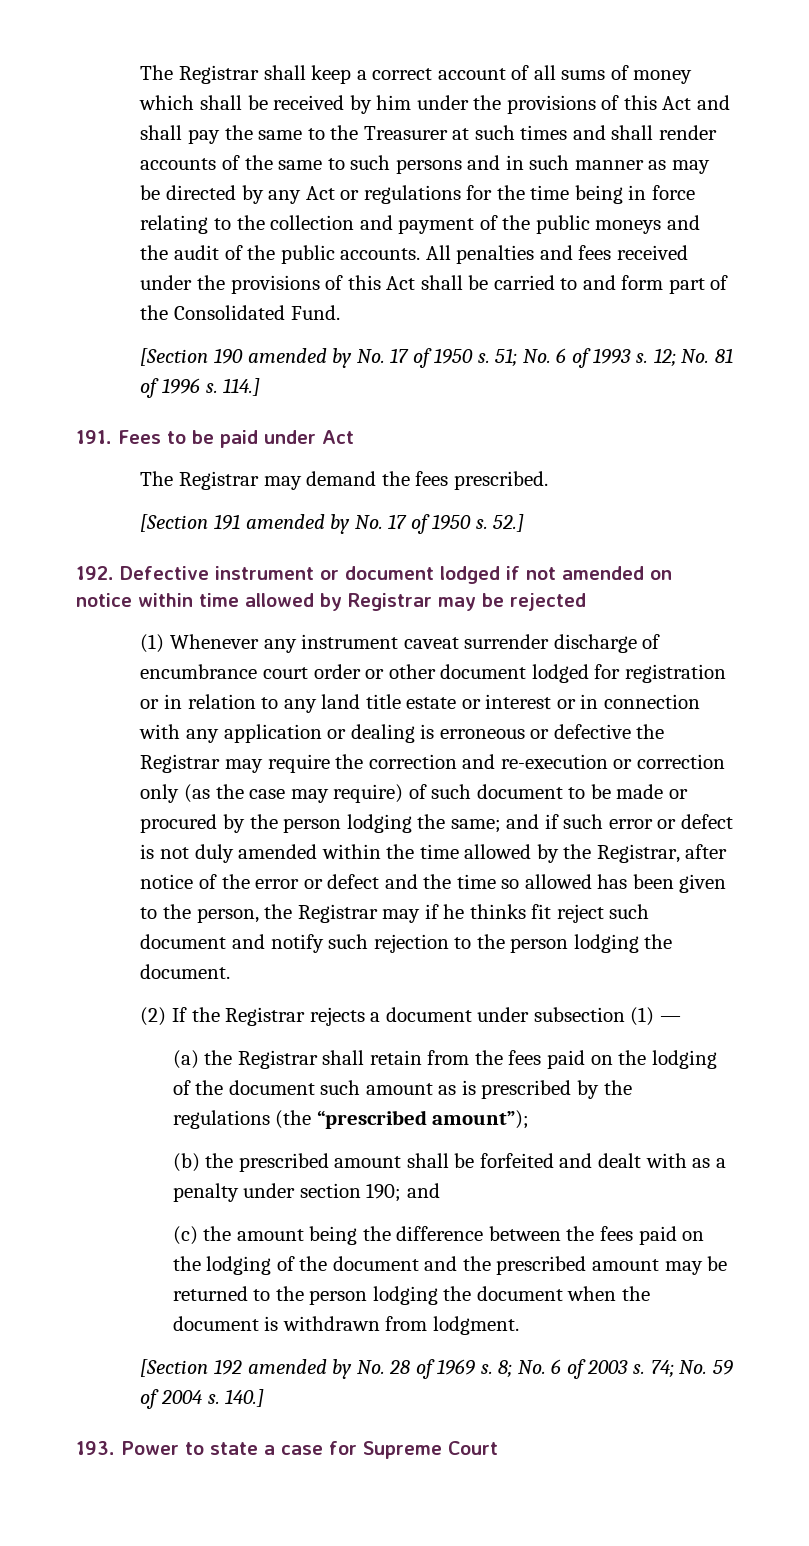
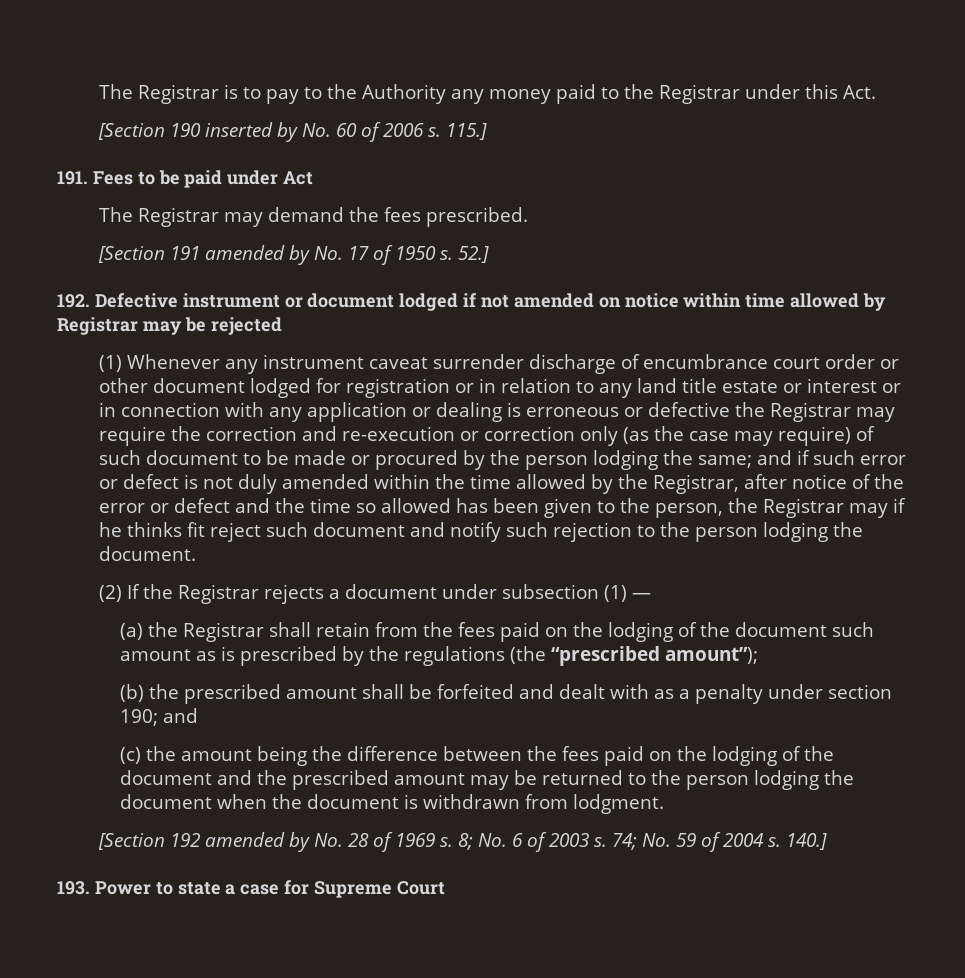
- The Registrar shall keep a correct account of all sums of money which shall be received by him under the provisions of this Act and shall pay the same to the Treasurer at such times and shall render accounts of the same to such persons and in such manner as may be directed by any Act or regulations for the time being in force relating to the collection and payment of the public moneys and the audit of the public accounts. All penalties and fees received under the provisions of this Act shall be carried to and form part of the Consolidated Fund.
+ The Registrar is to pay to the Authority any money paid to the Registrar under this Act.
- [Section 190 amended by No. 17 of 1950 s. 51; No. 6 of 1993 s. 12; No. 81 of 1996 s. 114.]
+ [Section 190 inserted by No. 60 of 2006 s. 115.]

